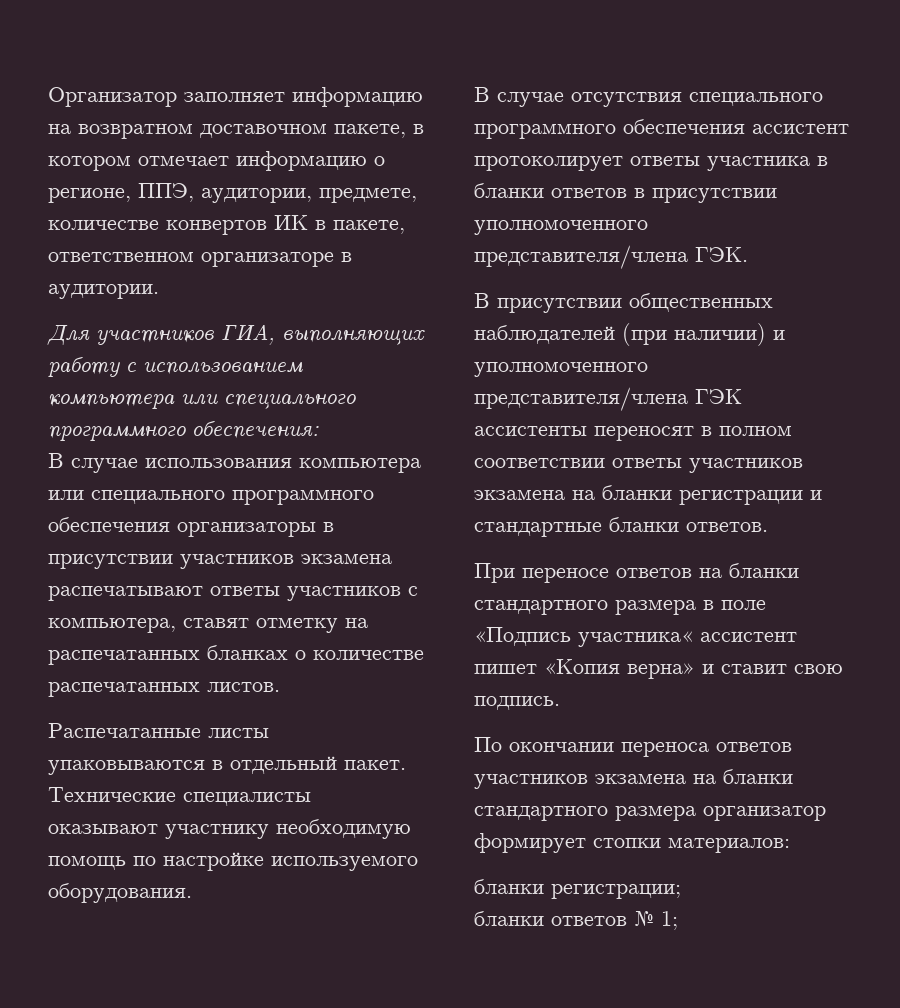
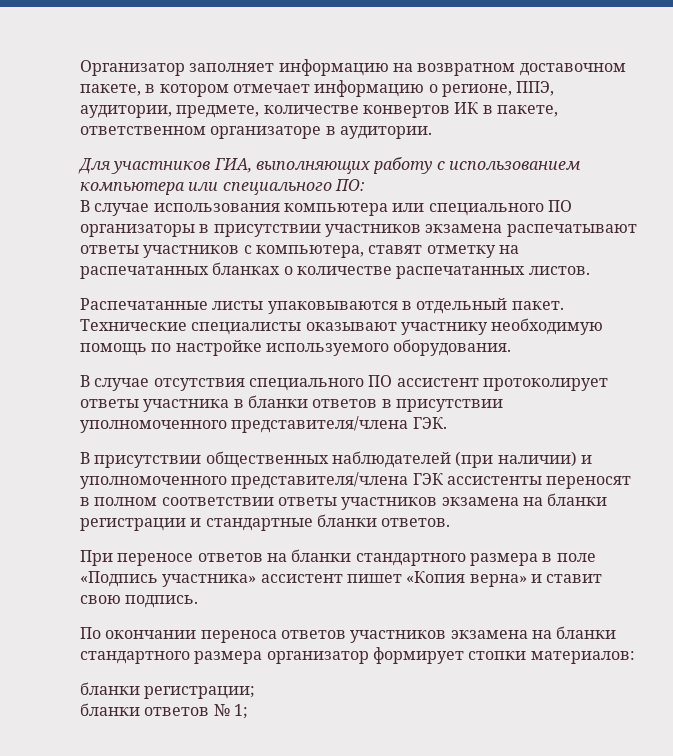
- Для участников ГИА, выполняющих работу с использованием компьютера или специального программного обеспечения:
+ Для участников ГИА, выполняющих работу с использованием компьютера или специального ПО:
- В случае использования компьютера или специального программного обеспечения организаторы в присутствии участников экзамена распечатывают ответы участников с компьютера, ставят отметку на распечатанных бланках о количестве распечатанных листов.
+ В случае использования компьютера или специального ПО организаторы в присутствии участников экзамена распечатывают ответы участников с компьютера, ставят отметку на распечатанных бланках о количестве распечатанных листов.
- В случае отсутствия специального программного обеспечения ассистент протоколирует ответы участника в бланки ответов в присутствии уполномоченного представителя/члена ГЭК.
+ В случае отсутствия специального ПО ассистент протоколирует ответы участника в бланки ответов в присутствии уполномоченного представителя/члена ГЭК.
- При переносе ответов на бланки стандартного размера в поле «Подпись участника« ассистент пишет «Копия верна» и ставит свою подпись.
+ При переносе ответов на бланки стандартного размера в поле «Подпись участника» ассистент пишет «Копия верна» и ставит свою подпись.

